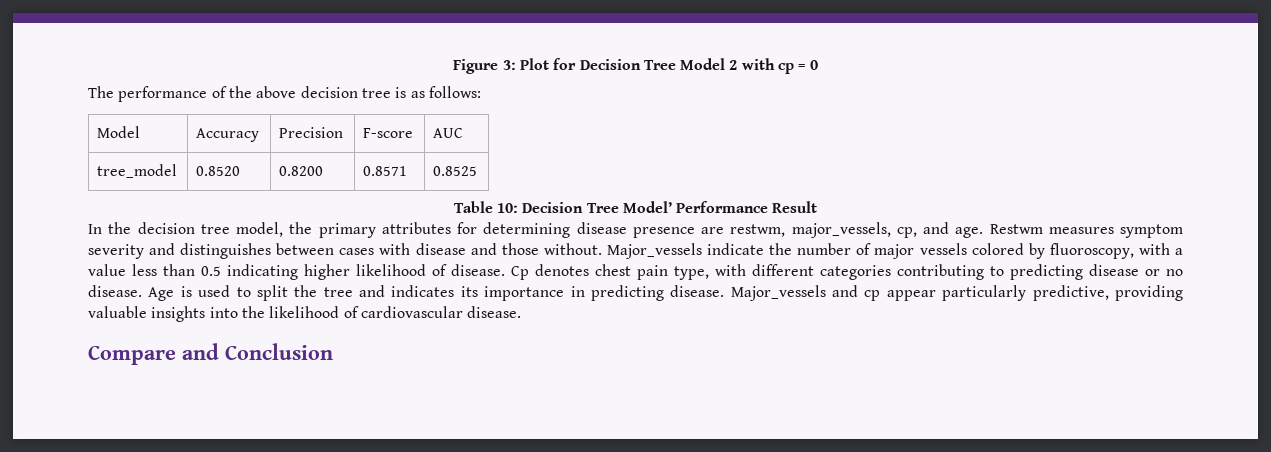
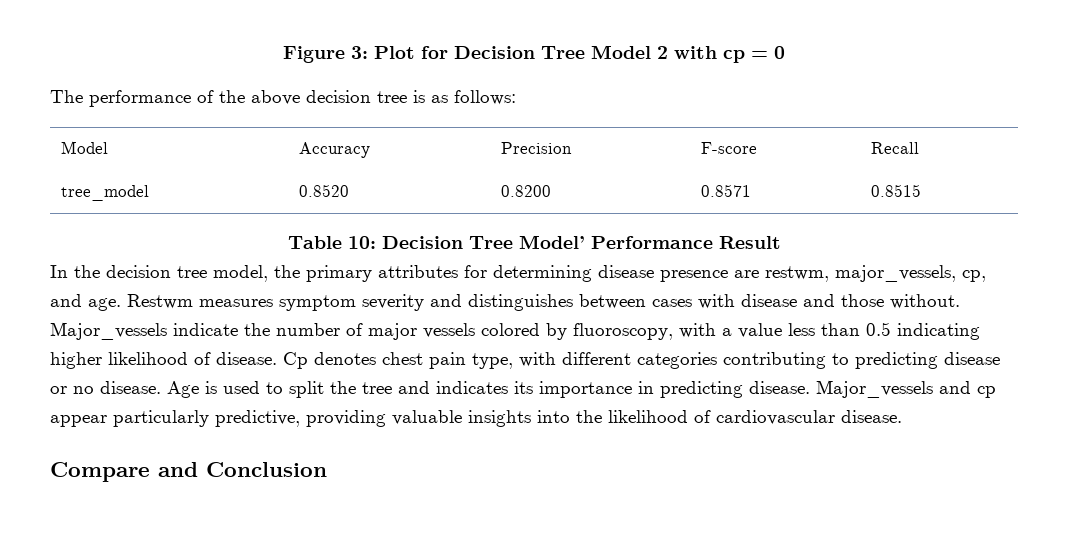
- Model | Accuracy | Precision | F-score | AUC
+ Model | Accuracy | Precision | F-score | Recall
- tree_model | 0.8520 | 0.8200 | 0.8571 | 0.8525
+ tree_model | 0.8520 | 0.8200 | 0.8571 | 0.8515

